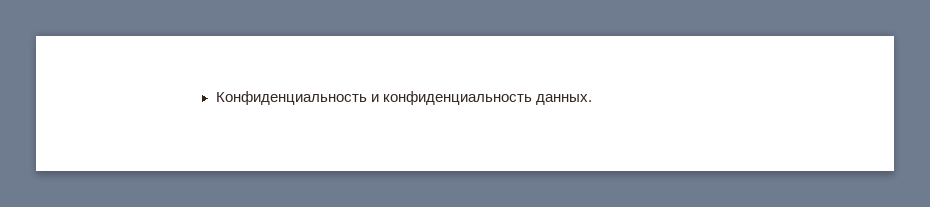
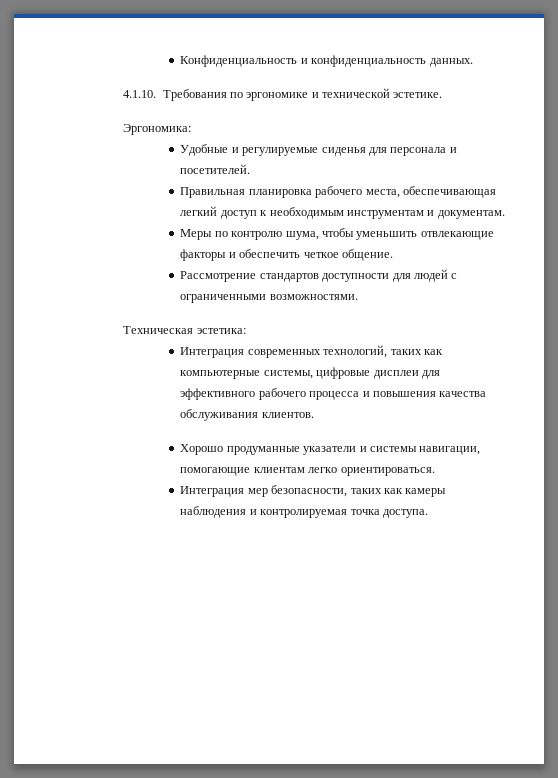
+ 4.1.10. Требования по эргономике и технической эстетике.
+ Эргономика:
+ Удобные и регулируемые сиденья для персонала и посетителей.
+ Правильная планировка рабочего места, обеспечивающая легкий доступ к необходимым инструментам и документам.
+ Меры по контролю шума, чтобы уменьшить отвлекающие факторы и обеспечить четкое общение.
+ Рассмотрение стандартов доступности для людей с ограниченными возможностями.
+ Техническая эстетика:
+ Интеграция современных технологий, таких как компьютерные системы, цифровые дисплеи для эффективного рабочего процесса и повышения качества обслуживания клиентов.
+ Хорошо продуманные указатели и системы навигации, помогающие клиентам легко ориентироваться.
+ Интеграция мер безопасности, таких как камеры наблюдения и контролируемая точка доступа.

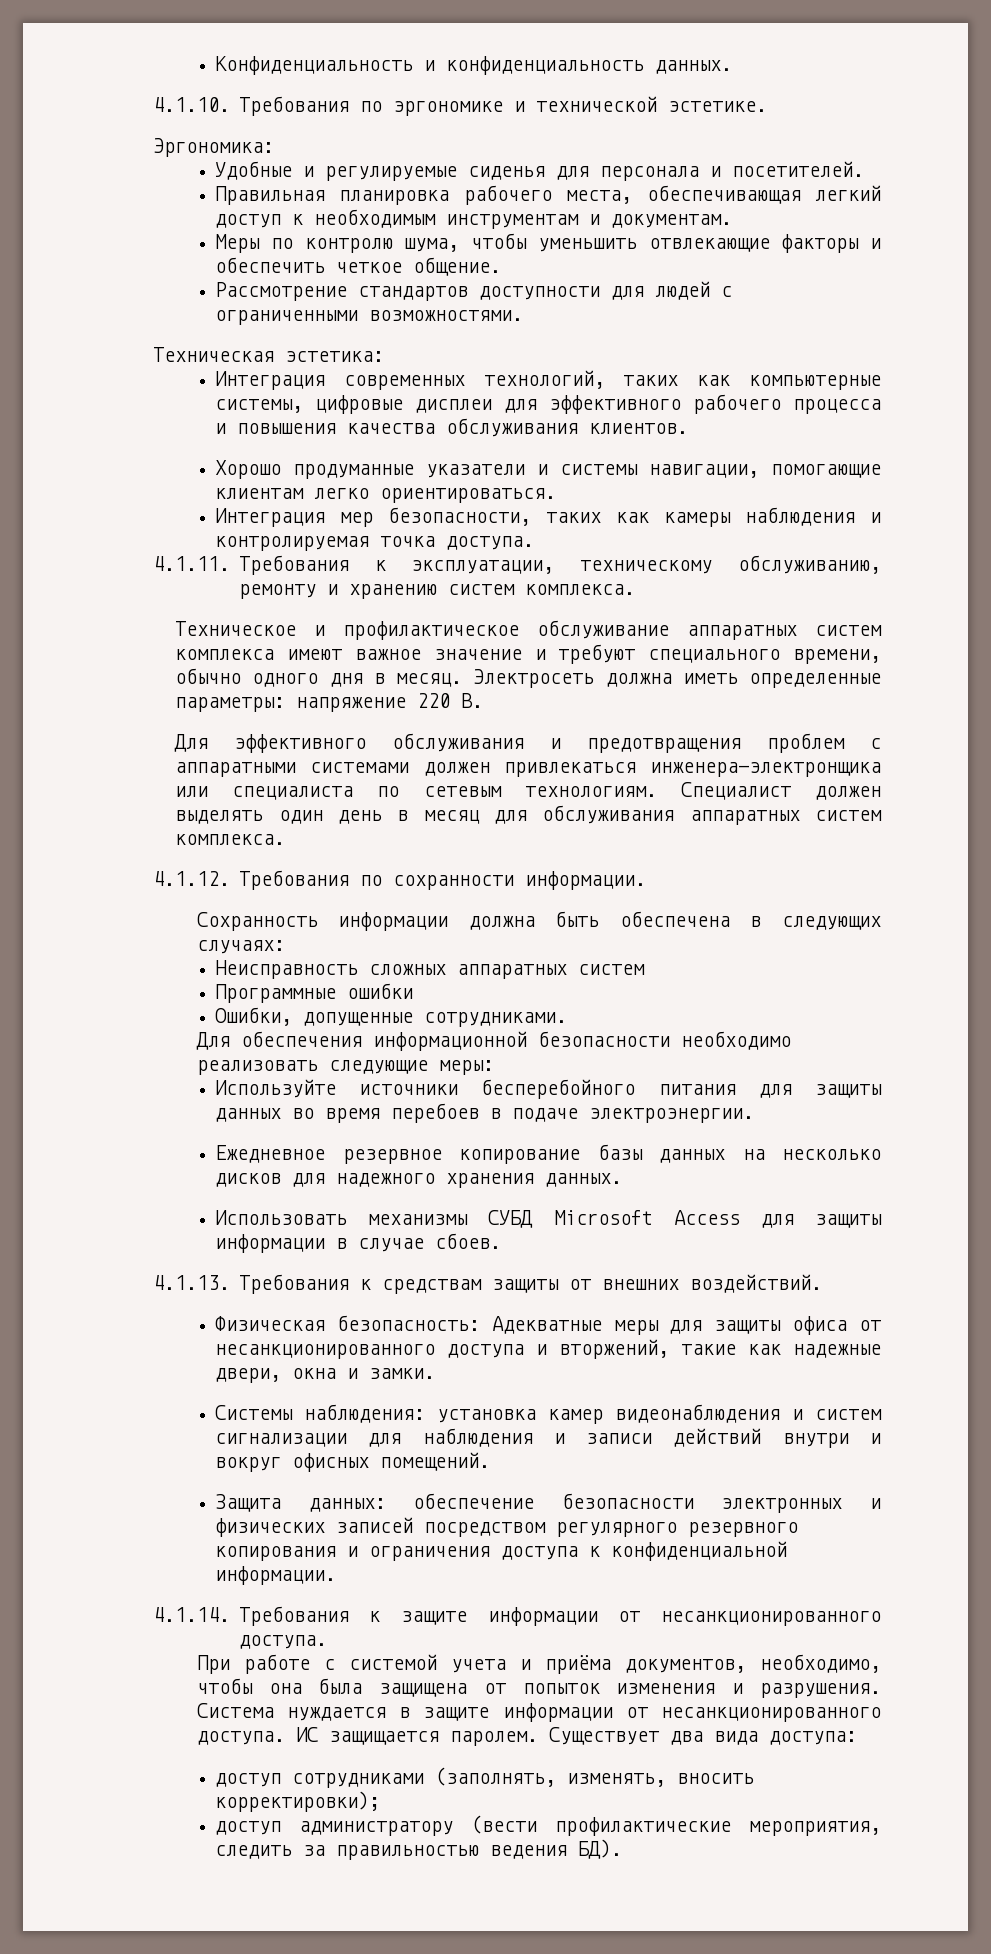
+ 4.1.11. Требования к эксплуатации, техническому обслуживанию, ремонту и хранению систем комплекса.
+ Техническое и профилактическое обслуживание аппаратных систем комплекса имеют важное значение и требуют специального времени, обычно одного дня в месяц. Электросеть должна иметь определенные параметры: напряжение 220 В.
+ Для эффективного обслуживания и предотвращения проблем с аппаратными системами должен привлекаться инженера-электронщика или специалиста по сетевым технологиям. Специалист должен выделять один день в месяц для обслуживания аппаратных систем комплекса.
+ 4.1.12. Требования по сохранности информации.
+ Сохранность информации должна быть обеспечена в следующих случаях:
+ Неисправность сложных аппаратных систем
+ Программные ошибки
+ Ошибки, допущенные сотрудниками.
+ Для обеспечения информационной безопасности необходимо реализовать следующие меры:
+ Используйте источники бесперебойного питания для защиты данных во время перебоев в подаче электроэнергии.
+ Ежедневное резервное копирование базы данных на несколько дисков для надежного хранения данных.
+ Использовать механизмы СУБД Microsoft Access для защиты информации в случае сбоев.
+ 4.1.13. Требования к средствам защиты от внешних воздействий.
+ Физическая безопасность: Адекватные меры для защиты офиса от несанкционированного доступа и вторжений, такие как надежные двери, окна и замки.
+ Системы наблюдения: установка камер видеонаблюдения и систем сигнализации для наблюдения и записи действий внутри и вокруг офисных помещений.
+ Защита данных: обеспечение безопасности электронных и физических записей посредством регулярного резервного копирования и ограничения доступа к конфиденциальной информации.
+ 4.1.14. Требования к защите информации от несанкционированного доступа.
+ При работе с системой учета и приёма документов, необходимо, чтобы она была защищена от попыток изменения и разрушения. Система нуждается в защите информации от несанкционированного доступа. ИС защищается паролем. Существует два вида доступа:
+ доступ сотрудниками (заполнять, изменять, вносить корректировки);
+ доступ администратору (вести профилактические мероприятия, следить за правильностью ведения БД).

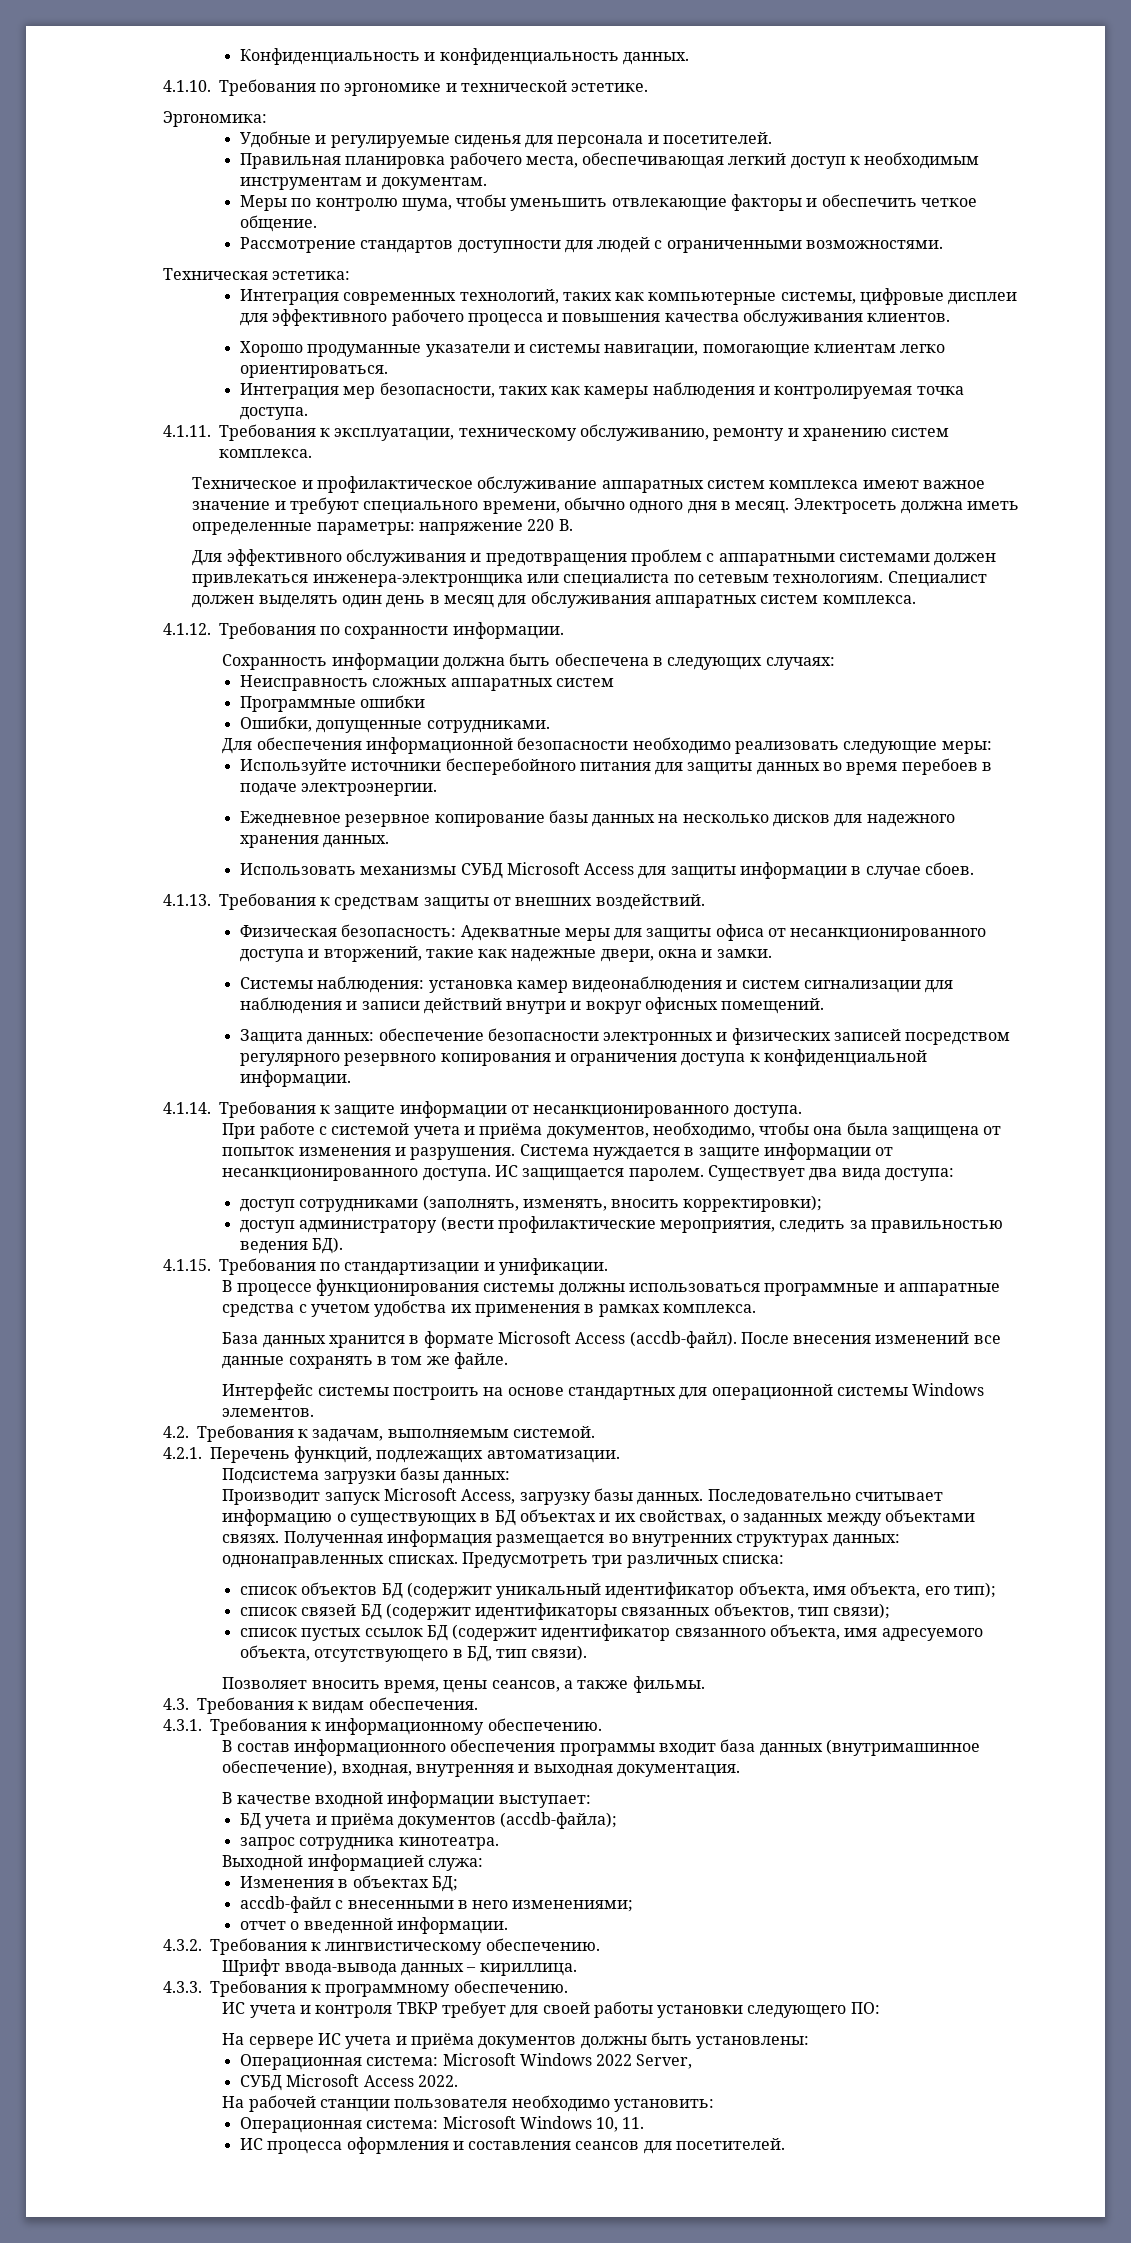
+ 4.1.15. Требования по стандартизации и унификации.
+ В процессе функционирования системы должны использоваться программные и аппаратные средства с учетом удобства их применения в рамках комплекса.
+ База данных хранится в формате Microsoft Access (accdb-файл). После внесения изменений все данные сохранять в том же файле.
+ Интерфейс системы построить на основе стандартных для операционной системы Windows элементов.
+ 4.2. Требования к задачам, выполняемым системой.
+ 4.2.1. Перечень функций, подлежащих автоматизации.
+ Подсистема загрузки базы данных:
+ Производит запуск Microsoft Access, загрузку базы данных. Последовательно считывает информацию о существующих в БД объектах и их свойствах, о заданных между объектами связях. Полученная информация размещается во внутренних структурах данных: однонаправленных списках. Предусмотреть три различных списка:
+ список объектов БД (содержит уникальный идентификатор объекта, имя объекта, его тип);
+ список связей БД (содержит идентификаторы связанных объектов, тип связи);
+ список пустых ссылок БД (содержит идентификатор связанного объекта, имя адресуемого объекта, отсутствующего в БД, тип связи).
+ Позволяет вносить время, цены сеансов, а также фильмы.
+ 4.3. Требования к видам обеспечения.
+ 4.3.1. Требования к информационному обеспечению.
+ В состав информационного обеспечения программы входит база данных (внутримашинное обеспечение), входная, внутренняя и выходная документация.
+ В качестве входной информации выступает:
+ БД учета и приёма документов (accdb-файла);
+ запрос сотрудника кинотеатра.
+ Выходной информацией служа:
+ Изменения в объектах БД;
+ accdb-файл с внесенными в него изменениями;
+ отчет о введенной информации.
+ 4.3.2. Требования к лингвистическому обеспечению.
+ Шрифт ввода-вывода данных – кириллица.
+ 4.3.3. Требования к программному обеспечению.
+ ИС учета и контроля ТВКР требует для своей работы установки следующего ПО:
+ На сервере ИС учета и приёма документов должны быть установлены:
+ Операционная система: Microsoft Windows 2022 Server,
+ СУБД Microsoft Access 2022.
+ На рабочей станции пользователя необходимо установить:
+ Операционная система: Microsoft Windows 10, 11.
+ ИС процесса оформления и составления сеансов для посетителей.

